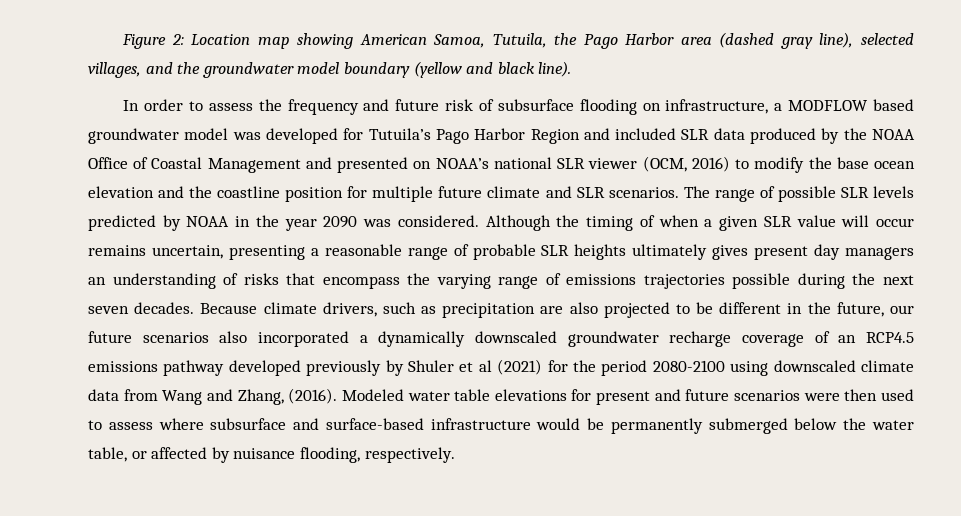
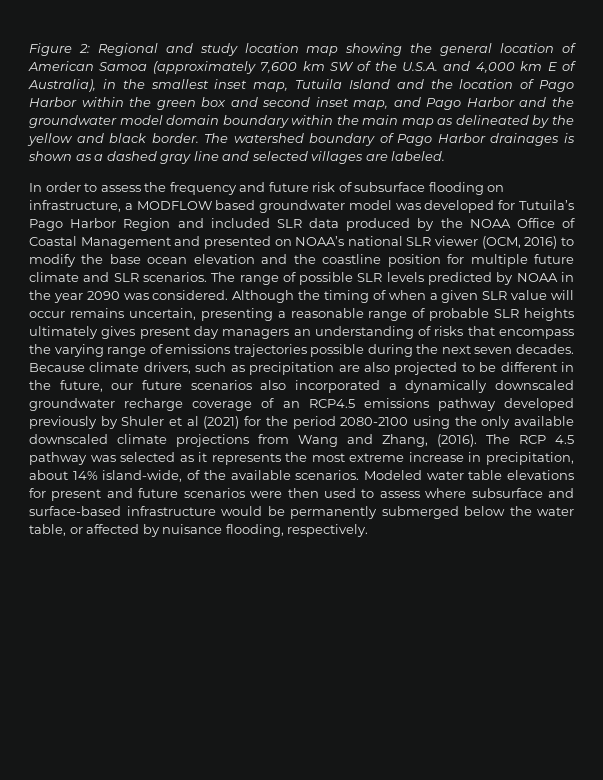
- Figure 2: Location map showing American Samoa, Tutuila, the Pago Harbor area (dashed gray line), selected villages, and the groundwater model boundary (yellow and black line).
+ Figure 2: Regional and study location map showing the general location of American Samoa (approximately 7,600 km SW of the U.S.A. and 4,000 km E of Australia), in the smallest inset map, Tutuila Island and the location of Pago Harbor within the green box and second inset map, and Pago Harbor and the groundwater model domain boundary within the main map as delineated by the yellow and black border. The watershed boundary of Pago Harbor drainages is shown as a dashed gray line and selected villages are labeled.
- Because climate drivers, such as precipitation are also projected to be different in the future, our future scenarios also incorporated a dynamically downscaled groundwater recharge coverage of an RCP4.5 emissions pathway developed previously by Shuler et al (2021) for the period 2080-2100 using downscaled climate data from Wang and Zhang, (2016).
+ Because climate drivers, such as precipitation are also projected to be different in the future, our future scenarios also incorporated a dynamically downscaled groundwater recharge coverage of an RCP4.5 emissions pathway developed previously by Shuler et al (2021) for the period 2080-2100 using the only available downscaled climate projections from Wang and Zhang, (2016).
+ The RCP 4.5 pathway was selected as it represents the most extreme increase in precipitation, about 14% island-wide, of the available scenarios.

